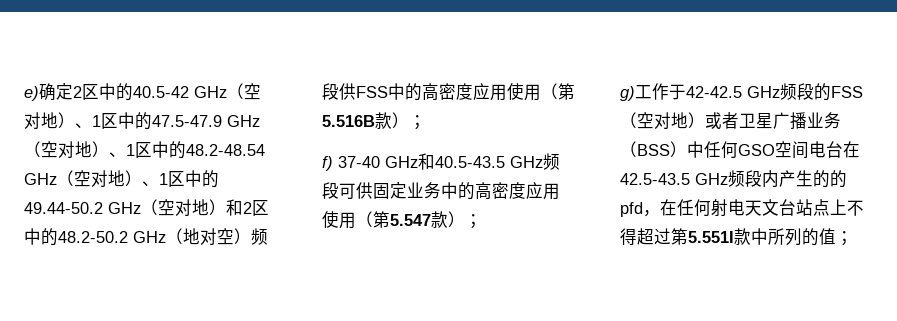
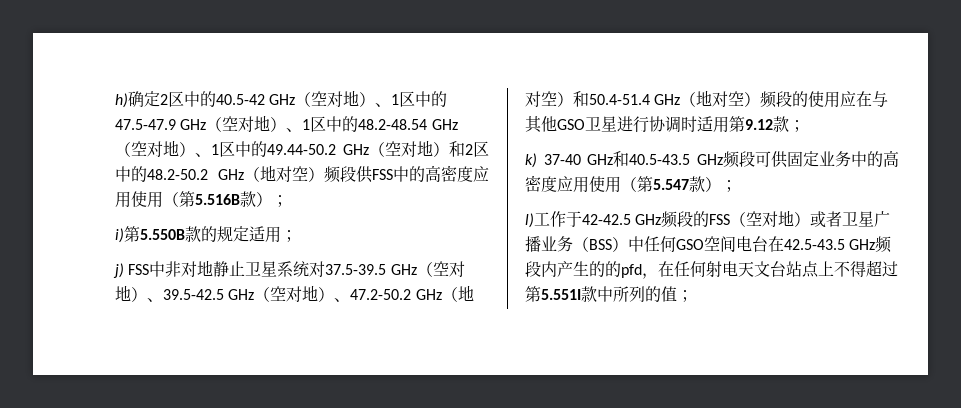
- e)确定2区中的40.5-42 GHz（空对地）、1区中的47.5-47.9 GHz（空对地）、1区中的48.2-48.54 GHz（空对地）、1区中的49.44-50.2 GHz（空对地）和2区中的48.2-50.2 GHz（地对空）频段供FSS中的高密度应用使用（第5.516B款）；
+ h)确定2区中的40.5-42 GHz（空对地）、1区中的47.5-47.9 GHz（空对地）、1区中的48.2-48.54 GHz（空对地）、1区中的49.44-50.2 GHz（空对地）和2区中的48.2-50.2 GHz（地对空）频段供FSS中的高密度应用使用（第5.516B款）；
- f) 37-40 GHz和40.5-43.5 GHz频段可供固定业务中的高密度应用使用（第5.547款）；
+ i)第5.550B款的规定适用；
+ j) FSS中非对地静止卫星系统对37.5-39.5 GHz（空对地）、39.5-42.5 GHz（空对地）、47.2-50.2 GHz（地对空）和50.4-51.4 GHz（地对空）频段的使用应在与其他GSO卫星进行协调时适用第9.12款；
+ k) 37-40 GHz和40.5-43.5 GHz频段可供固定业务中的高密度应用使用（第5.547款）；
- g)工作于42-42.5 GHz频段的FSS（空对地）或者卫星广播业务（BSS）中任何GSO空间电台在42.5-43.5 GHz频段内产生的的pfd，在任何射电天文台站点上不得超过第5.551I款中所列的值；
+ l)工作于42-42.5 GHz频段的FSS（空对地）或者卫星广播业务（BSS）中任何GSO空间电台在42.5-43.5 GHz频段内产生的的pfd，在任何射电天文台站点上不得超过第5.551I款中所列的值；

